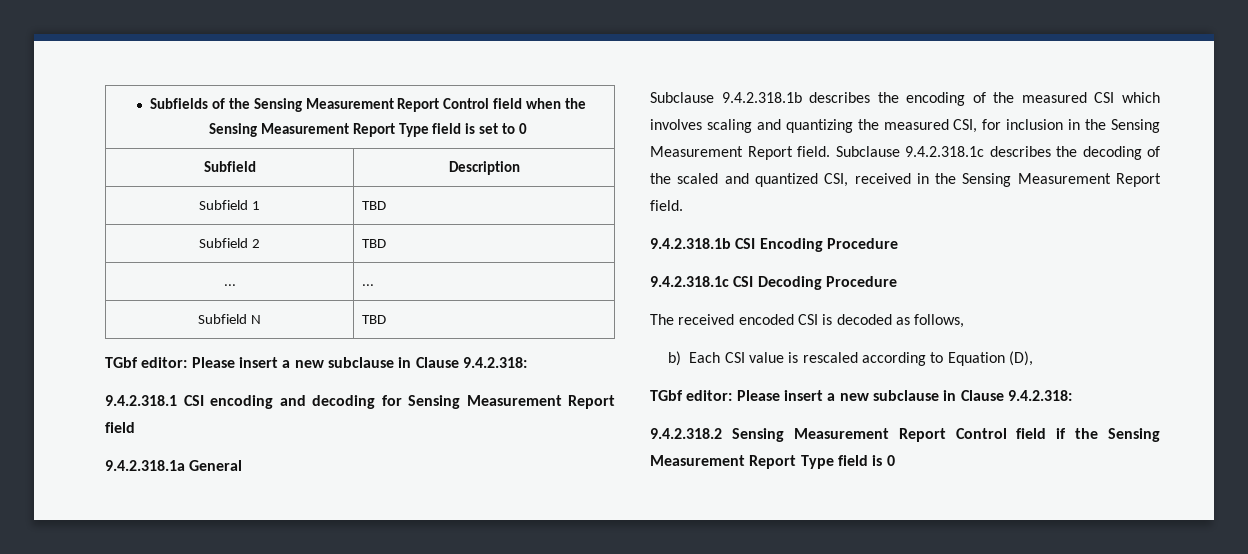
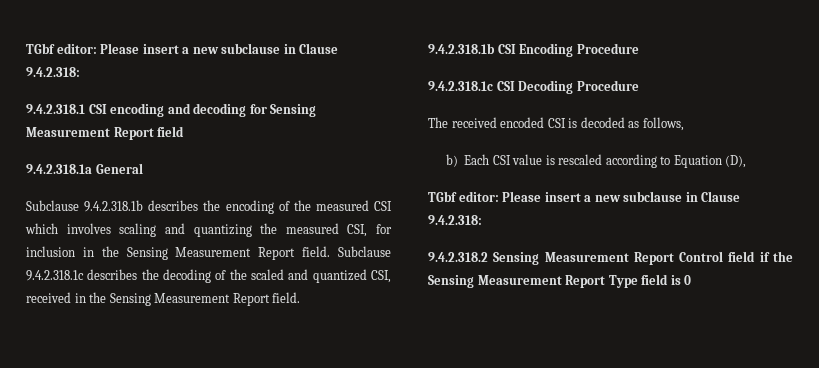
- Subfields of the Sensing Measurement Report Control field when the Sensing Measurement Report Type field is set to 0
- Subfield | Description
- Subfield 1 | TBD
- Subfield 2 | TBD
- ... | ...
- Subfield N | TBD

